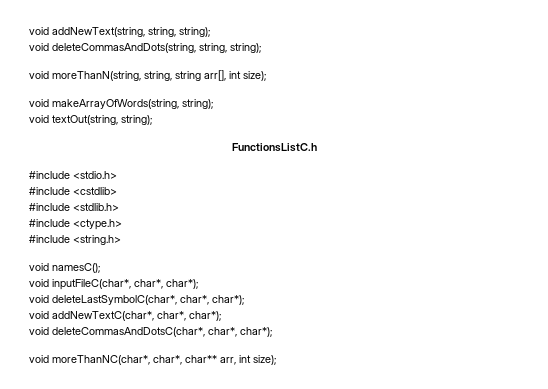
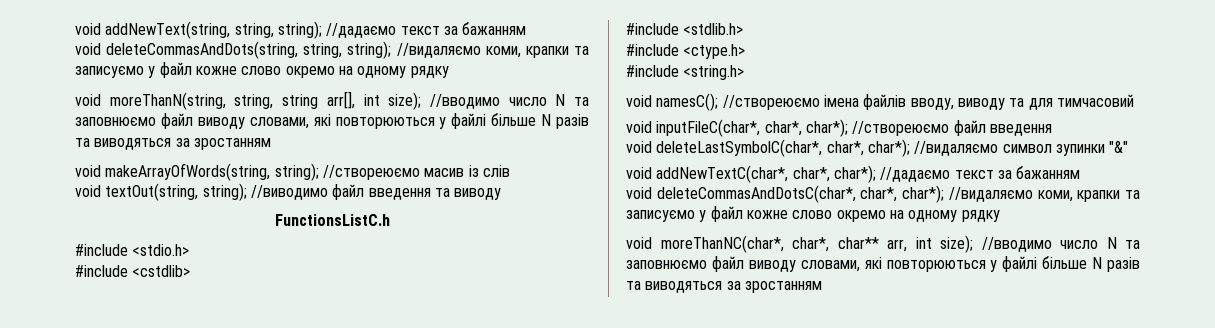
- void addNewText(string, string, string);
+ void addNewText(string, string, string); //дадаємо текст за бажанням
- void deleteCommasAndDots(string, string, string);
+ void deleteCommasAndDots(string, string, string); //видаляємо коми, крапки та записуємо у файл кожне слово окремо на одному рядку
- void moreThanN(string, string, string arr[], int size);
+ void moreThanN(string, string, string arr[], int size); //вводимо число N та заповнюємо файл виводу словами, які повторюються у файлі більше N разів та виводяться за зростанням
- void makeArrayOfWords(string, string);
+ void makeArrayOfWords(string, string); //створеюємо масив із слів
- void textOut(string, string);
+ void textOut(string, string); //виводимо файл введення та виводу
- void namesC();
+ void namesC(); //створеюємо імена файлів вводу, виводу та для тимчасовий
- void inputFileC(char*, char*, char*);
+ void inputFileC(char*, char*, char*); //створеюємо файл введення
- void deleteLastSymbolC(char*, char*, char*);
+ void deleteLastSymbolC(char*, char*, char*); //видаляємо символ зупинки "&"
- void addNewTextC(char*, char*, char*);
+ void addNewTextC(char*, char*, char*); //дадаємо текст за бажанням
- void deleteCommasAndDotsC(char*, char*, char*);
+ void deleteCommasAndDotsC(char*, char*, char*); //видаляємо коми, крапки та записуємо у файл кожне слово окремо на одному рядку
- void moreThanNC(char*, char*, char** arr, int size);
+ void moreThanNC(char*, char*, char** arr, int size); //вводимо число N та заповнюємо файл виводу словами, які повторюються у файлі більше N разів та виводяться за зростанням

